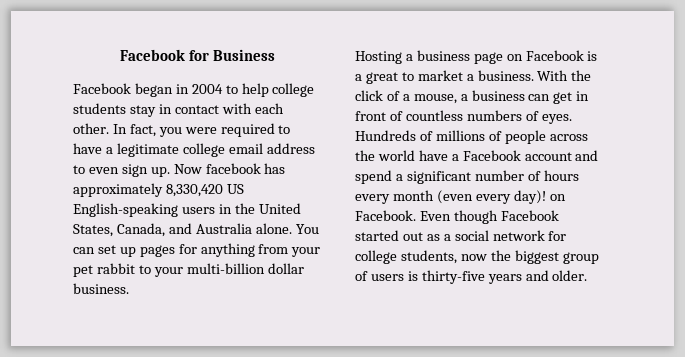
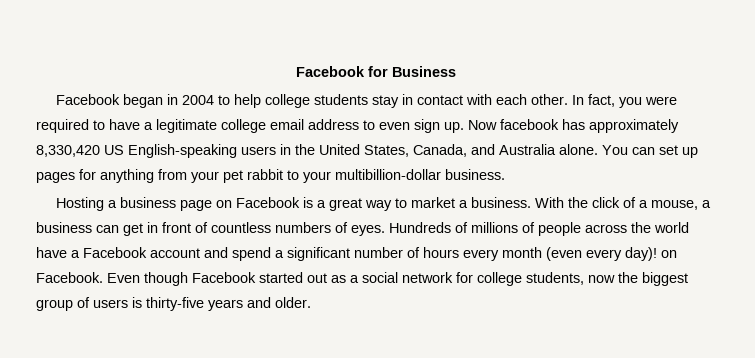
- You can set up pages for anything from your pet rabbit to your multi-billion dollar business.
+ You can set up pages for anything from your pet rabbit to your multibillion-dollar business.
- Hosting a business page on Facebook is a great to market a business.
+ Hosting a business page on Facebook is a great way to market a business.

